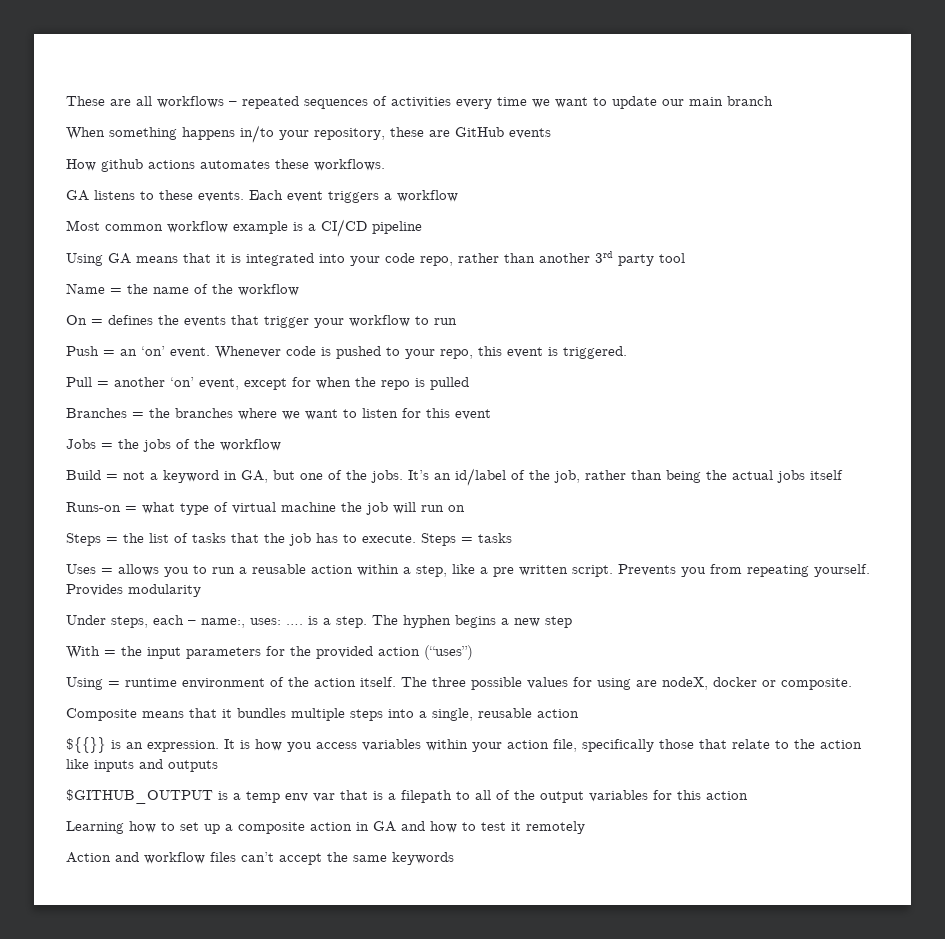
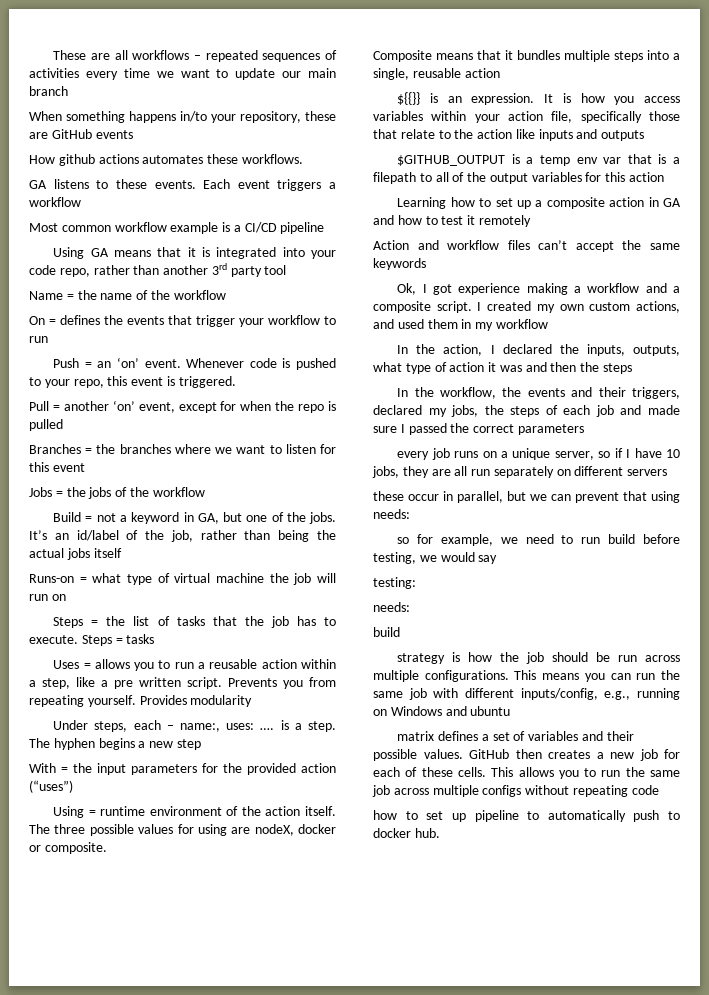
+ Ok, I got experience making a workflow and a composite script. I created my own custom actions, and used them in my workflow
+ In the action, I declared the inputs, outputs, what type of action it was and then the steps
+ In the workflow, the events and their triggers, declared my jobs, the steps of each job and made sure I passed the correct parameters
+ every job runs on a unique server, so if I have 10 jobs, they are all run separately on different servers
+ these occur in parallel, but we can prevent that using needs:
+ so for example, we need to run build before testing, we would say
+ testing:
+ needs:
+ build
+ strategy is how the job should be run across multiple configurations. This means you can run the same job with different inputs/config, e.g., running on Windows and ubuntu
+ matrix defines a set of variables and their possible values. GitHub then creates a new job for each of these cells. This allows you to run the same job across multiple configs without repeating code
+ how to set up pipeline to automatically push to docker hub.

